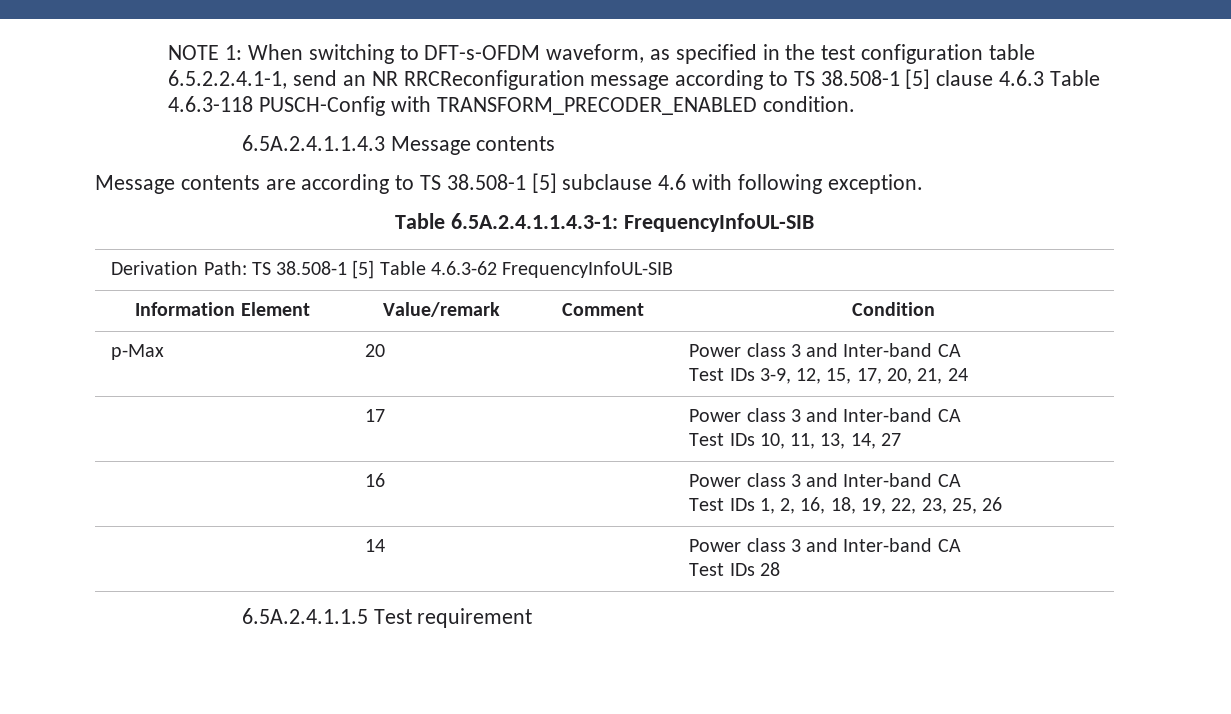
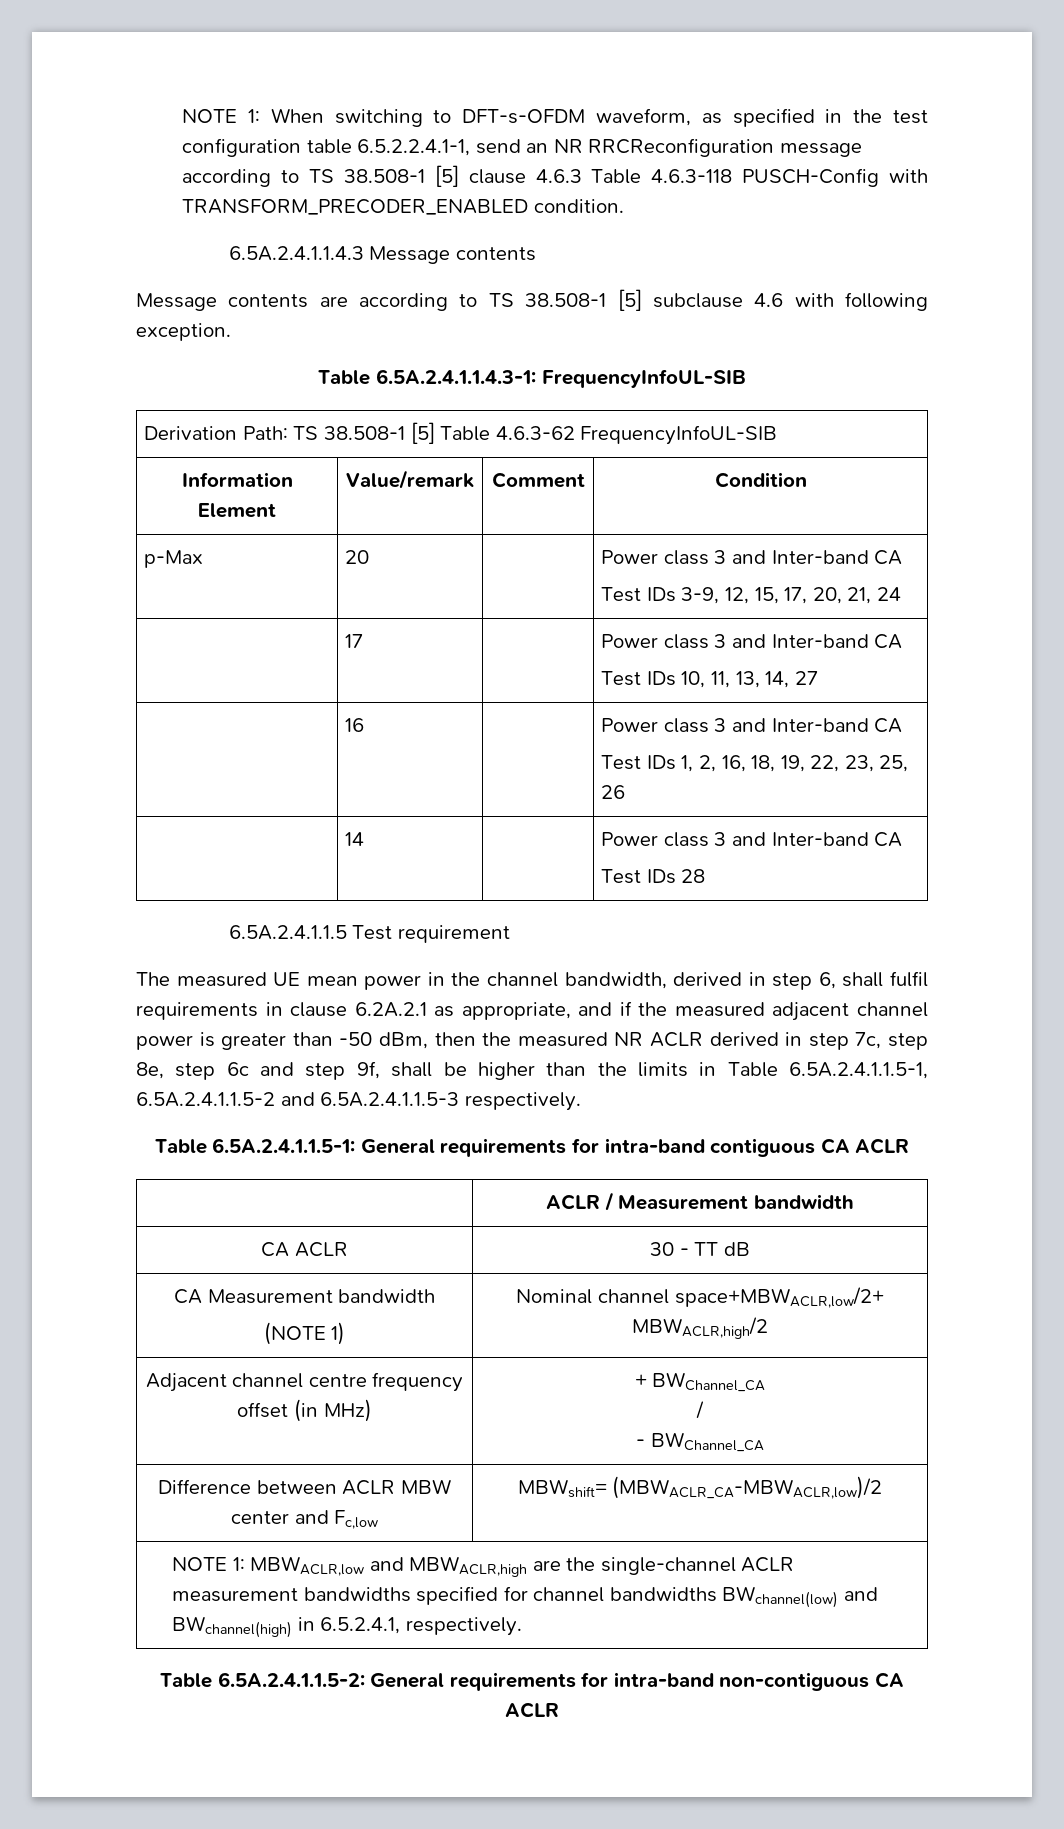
+ The measured UE mean power in the channel bandwidth, derived in step 6, shall fulfil requirements in clause 6.2A.2.1 as appropriate, and if the measured adjacent channel power is greater than -50 dBm, then the measured NR ACLR derived in step 7c, step 8e, step 6c and step 9f, shall be higher than the limits in Table 6.5A.2.4.1.1.5-1, 6.5A.2.4.1.1.5-2 and 6.5A.2.4.1.1.5-3 respectively.
+ Table 6.5A.2.4.1.1.5-1: General requirements for intra-band contiguous CA ACLR
+ | ACLR / Measurement bandwidth
+ CA ACLR | 30 - TT dB
+ CA Measurement bandwidth
+ (NOTE 1) | Nominal channel space+MBWACLR,low/2+ MBWACLR,high/2
+ Adjacent channel centre frequency offset (in MHz) | + BWChannel_CA
+ /
+ - BWChannel_CA
+ Difference between ACLR MBW center and Fc,low | MBWshift= (MBWACLR_CA-MBWACLR,low)/2
+ NOTE 1: MBWACLR,low and MBWACLR,high are the single-channel ACLR measurement bandwidths specified for channel bandwidths BWchannel(low) and BWchannel(high) in 6.5.2.4.1, respectively.
+ Table 6.5A.2.4.1.1.5-2: General requirements for intra-band non-contiguous CA ACLR

